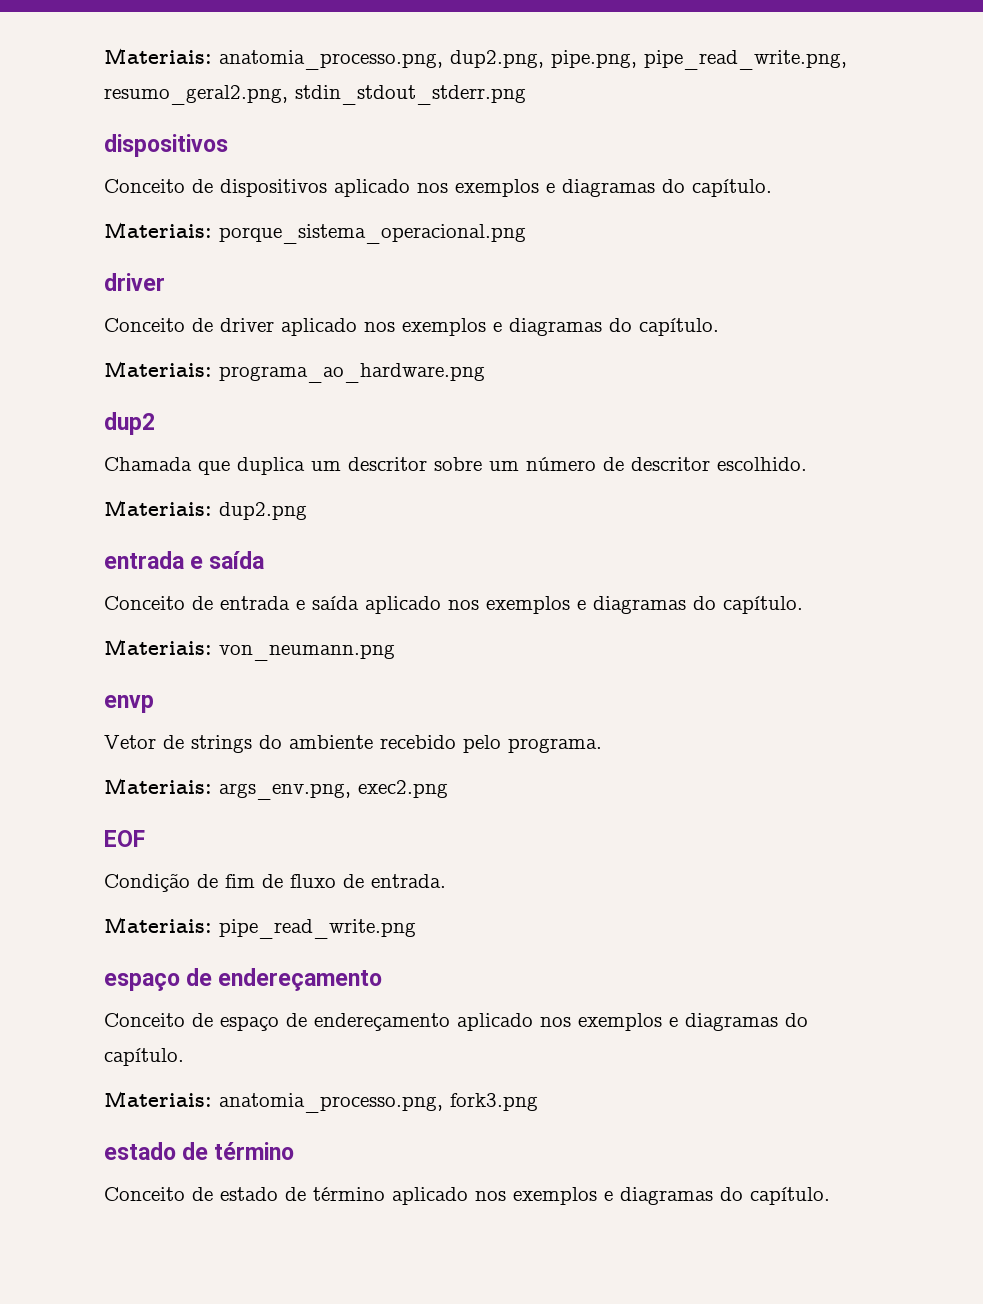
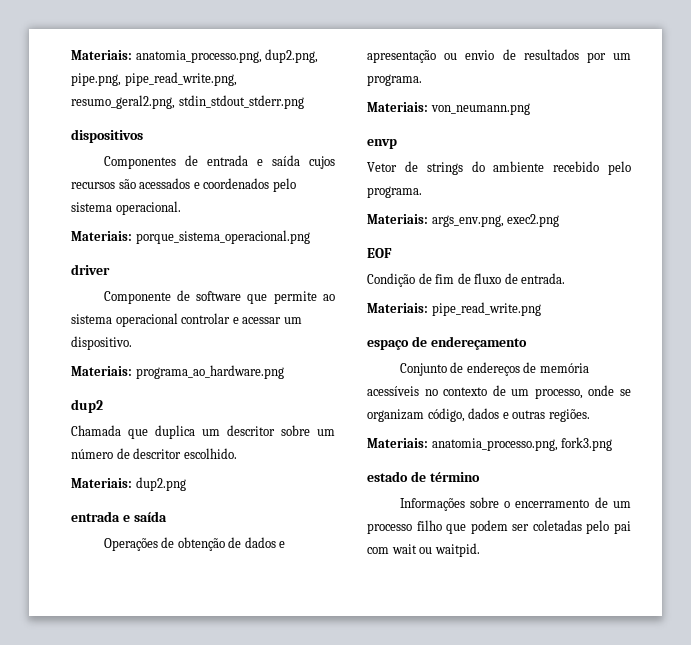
- Conceito de dispositivos aplicado nos exemplos e diagramas do capítulo.
+ Componentes de entrada e saída cujos recursos são acessados e coordenados pelo sistema operacional.
  Materiais: porque_sistema_operacional.png
  driver
- Conceito de driver aplicado nos exemplos e diagramas do capítulo.
+ Componente de software que permite ao sistema operacional controlar e acessar um dispositivo.
- Conceito de entrada e saída aplicado nos exemplos e diagramas do capítulo.
+ Operações de obtenção de dados e apresentação ou envio de resultados por um programa.
- Conceito de espaço de endereçamento aplicado nos exemplos e diagramas do capítulo.
+ Conjunto de endereços de memória acessíveis no contexto de um processo, onde se organizam código, dados e outras regiões.
- Conceito de estado de término aplicado nos exemplos e diagramas do capítulo.
+ Informações sobre o encerramento de um processo filho que podem ser coletadas pelo pai com wait ou waitpid.

